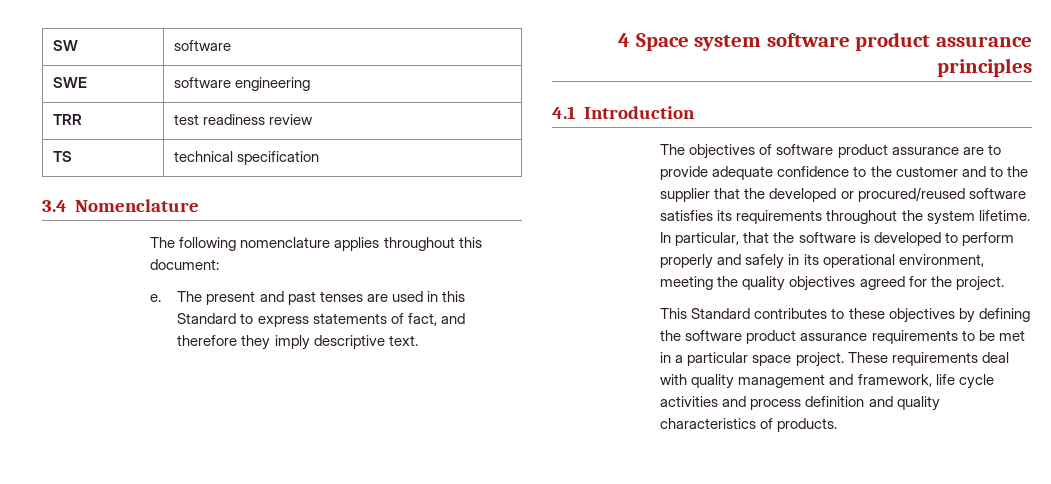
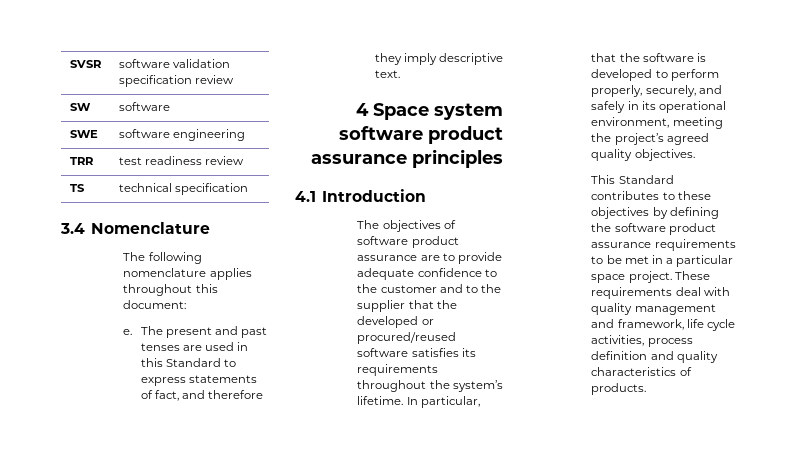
+ SVSR | software validation specification review
- The objectives of software product assurance are to provide adequate confidence to the customer and to the supplier that the developed or procured/reused software satisfies its requirements throughout the system lifetime.
+ The objectives of software product assurance are to provide adequate confidence to the customer and to the supplier that the developed or procured/reused software satisfies its requirements throughout the system’s lifetime.
- In particular, that the software is developed to perform properly and safely in its operational environment, meeting the quality objectives agreed for the project.
+ In particular, that the software is developed to perform properly, securely, and safely in its operational environment, meeting the project’s agreed quality objectives.
- These requirements deal with quality management and framework, life cycle activities and process definition and quality characteristics of products.
+ These requirements deal with quality management and framework, life cycle activities, process definition and quality characteristics of products.

